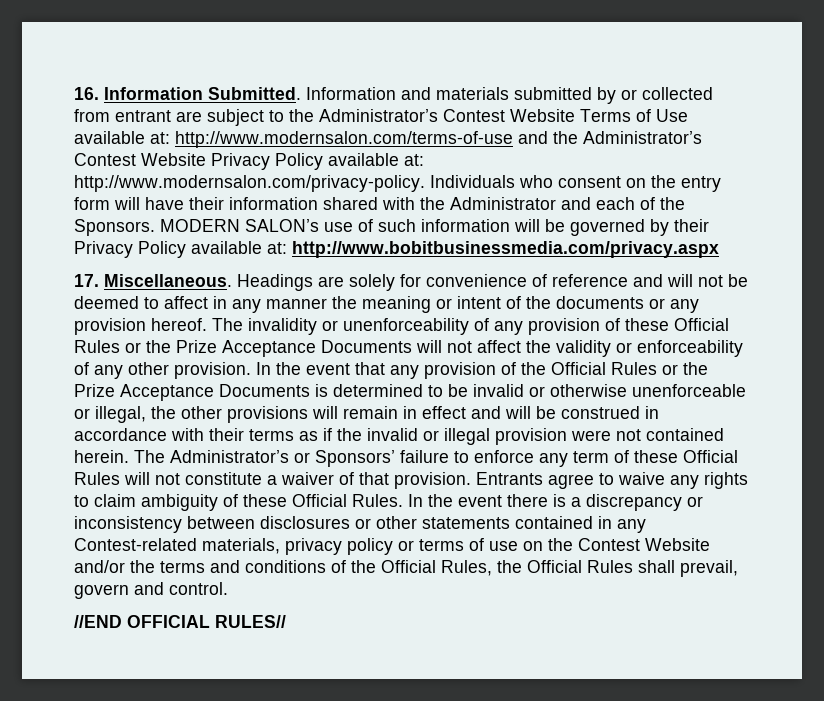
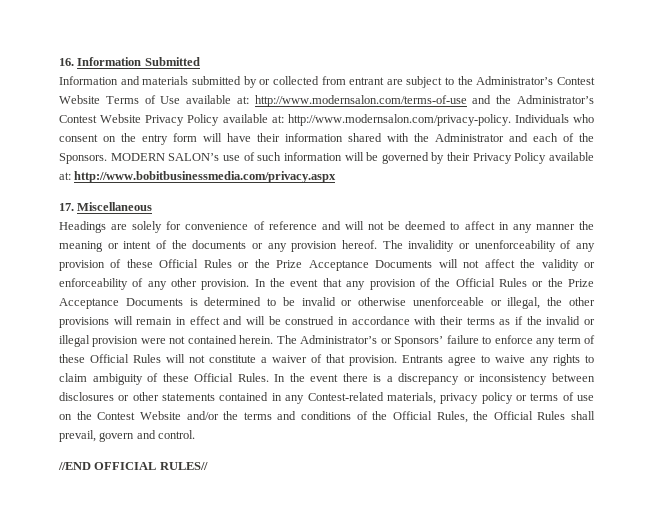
- 16. Information Submitted. Information and materials submitted by or collected from entrant are subject to the Administrator’s Contest Website Terms of Use available at: http://www.modernsalon.com/terms-of-use and the Administrator’s Contest Website Privacy Policy available at: http://www.modernsalon.com/privacy-policy. Individuals who consent on the entry form will have their information shared with the Administrator and each of the Sponsors.
+ 16. Information Submitted
+ Information and materials submitted by or collected from entrant are subject to the Administrator’s Contest Website Terms of Use available at: http://www.modernsalon.com/terms-of-use and the Administrator’s Contest Website Privacy Policy available at: http://www.modernsalon.com/privacy-policy. Individuals who consent on the entry form will have their information shared with the Administrator and each of the Sponsors.
- 17. Miscellaneous. Headings are solely for convenience of reference and will not be deemed to affect in any manner the meaning or intent of the documents or any provision hereof.
+ 17. Miscellaneous
+ Headings are solely for convenience of reference and will not be deemed to affect in any manner the meaning or intent of the documents or any provision hereof.

